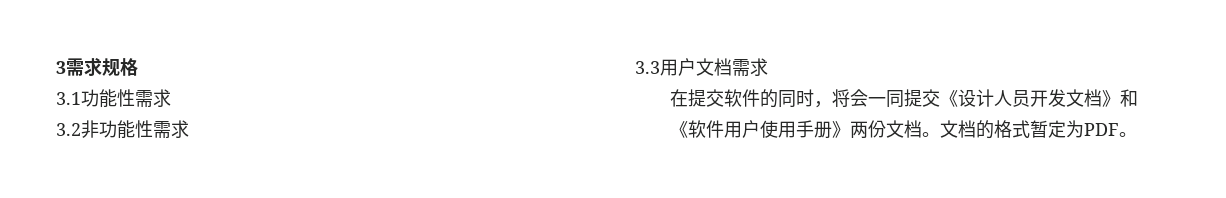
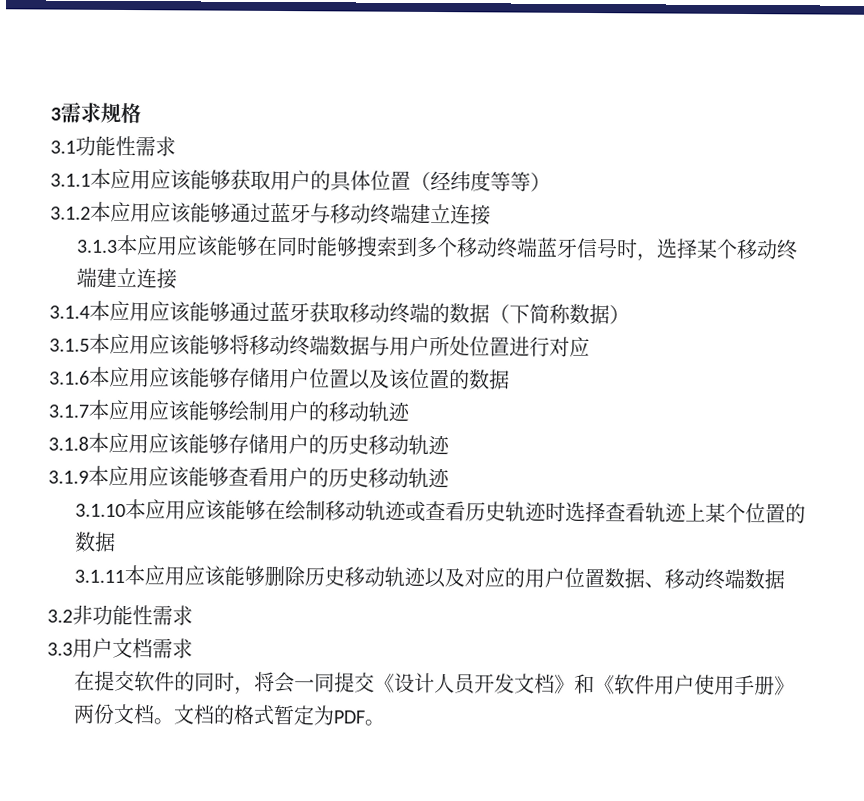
+ 3.1.1本应用应该能够获取用户的具体位置（经纬度等等）
+ 3.1.2本应用应该能够通过蓝牙与移动终端建立连接
+ 3.1.3本应用应该能够在同时能够搜索到多个移动终端蓝牙信号时，选择某个移动终端建立连接
+ 3.1.4本应用应该能够通过蓝牙获取移动终端的数据（下简称数据）
+ 3.1.5本应用应该能够将移动终端数据与用户所处位置进行对应
+ 3.1.6本应用应该能够存储用户位置以及该位置的数据
+ 3.1.7本应用应该能够绘制用户的移动轨迹
+ 3.1.8本应用应该能够存储用户的历史移动轨迹
+ 3.1.9本应用应该能够查看用户的历史移动轨迹
+ 3.1.10本应用应该能够在绘制移动轨迹或查看历史轨迹时选择查看轨迹上某个位置的数据
+ 3.1.11本应用应该能够删除历史移动轨迹以及对应的用户位置数据、移动终端数据

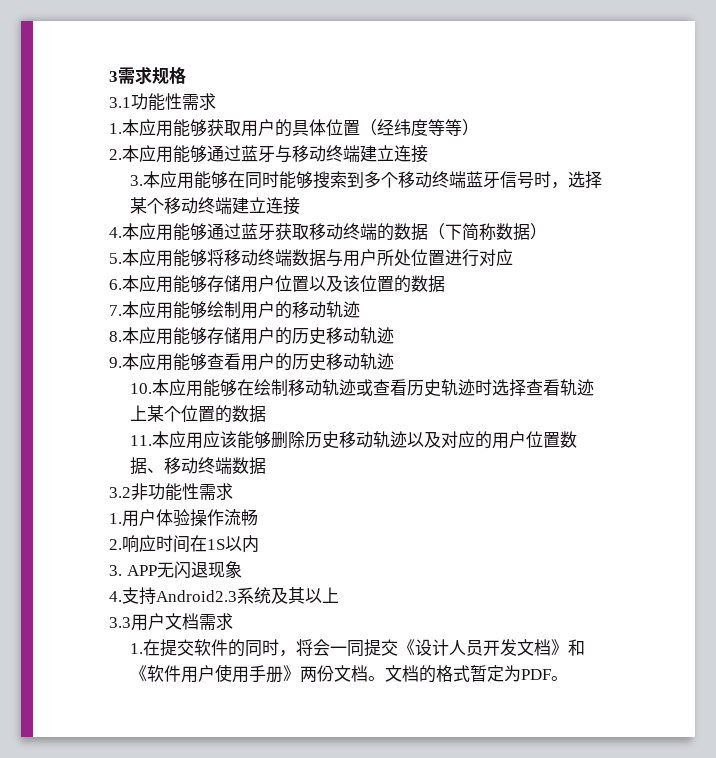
- 3.1.1本应用应该能够获取用户的具体位置（经纬度等等）
+ 1.本应用能够获取用户的具体位置（经纬度等等）
- 3.1.2本应用应该能够通过蓝牙与移动终端建立连接
+ 2.本应用能够通过蓝牙与移动终端建立连接
- 3.1.3本应用应该能够在同时能够搜索到多个移动终端蓝牙信号时，选择某个移动终端建立连接
+ 3.本应用能够在同时能够搜索到多个移动终端蓝牙信号时，选择某个移动终端建立连接
- 3.1.4本应用应该能够通过蓝牙获取移动终端的数据（下简称数据）
+ 4.本应用能够通过蓝牙获取移动终端的数据（下简称数据）
- 3.1.5本应用应该能够将移动终端数据与用户所处位置进行对应
+ 5.本应用能够将移动终端数据与用户所处位置进行对应
- 3.1.6本应用应该能够存储用户位置以及该位置的数据
+ 6.本应用能够存储用户位置以及该位置的数据
- 3.1.7本应用应该能够绘制用户的移动轨迹
+ 7.本应用能够绘制用户的移动轨迹
- 3.1.8本应用应该能够存储用户的历史移动轨迹
+ 8.本应用能够存储用户的历史移动轨迹
- 3.1.9本应用应该能够查看用户的历史移动轨迹
+ 9.本应用能够查看用户的历史移动轨迹
- 3.1.10本应用应该能够在绘制移动轨迹或查看历史轨迹时选择查看轨迹上某个位置的数据
+ 10.本应用能够在绘制移动轨迹或查看历史轨迹时选择查看轨迹上某个位置的数据
- 3.1.11本应用应该能够删除历史移动轨迹以及对应的用户位置数据、移动终端数据
+ 11.本应用应该能够删除历史移动轨迹以及对应的用户位置数据、移动终端数据
+ 1.用户体验操作流畅
+ 2.响应时间在1S以内
+ 3. APP无闪退现象
+ 4.支持Android2.3系统及其以上
- 在提交软件的同时，将会一同提交《设计人员开发文档》和《软件用户使用手册》两份文档。
+ 1.在提交软件的同时，将会一同提交《设计人员开发文档》和《软件用户使用手册》两份文档。

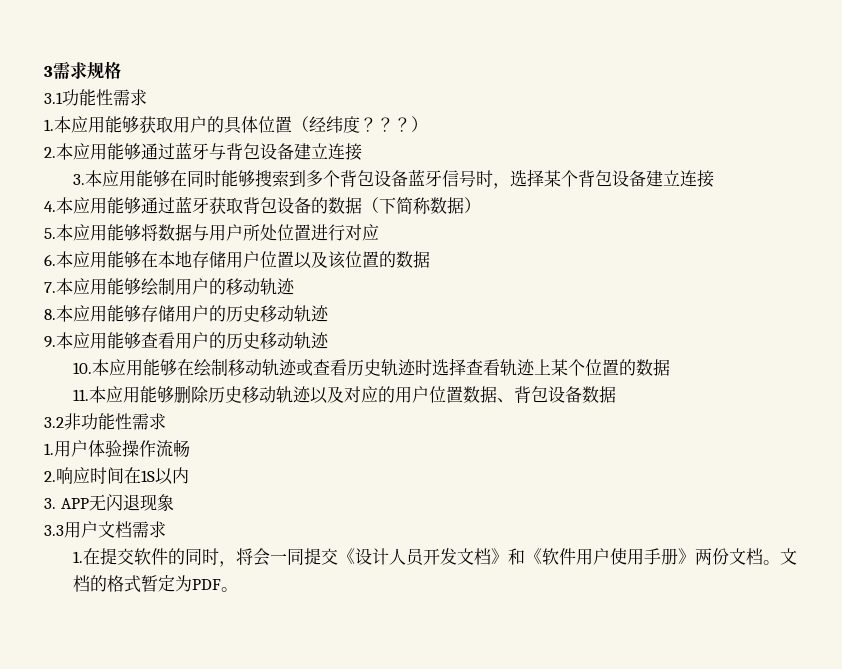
- 1.本应用能够获取用户的具体位置（经纬度等等）
+ 1.本应用能够获取用户的具体位置（经纬度？？？）
- 2.本应用能够通过蓝牙与移动终端建立连接
+ 2.本应用能够通过蓝牙与背包设备建立连接
- 3.本应用能够在同时能够搜索到多个移动终端蓝牙信号时，选择某个移动终端建立连接
+ 3.本应用能够在同时能够搜索到多个背包设备蓝牙信号时，选择某个背包设备建立连接
- 4.本应用能够通过蓝牙获取移动终端的数据（下简称数据）
+ 4.本应用能够通过蓝牙获取背包设备的数据（下简称数据）
- 5.本应用能够将移动终端数据与用户所处位置进行对应
+ 5.本应用能够将数据与用户所处位置进行对应
- 6.本应用能够存储用户位置以及该位置的数据
+ 6.本应用能够在本地存储用户位置以及该位置的数据
- 11.本应用应该能够删除历史移动轨迹以及对应的用户位置数据、移动终端数据
+ 11.本应用能够删除历史移动轨迹以及对应的用户位置数据、背包设备数据
- 4.支持Android2.3系统及其以上

